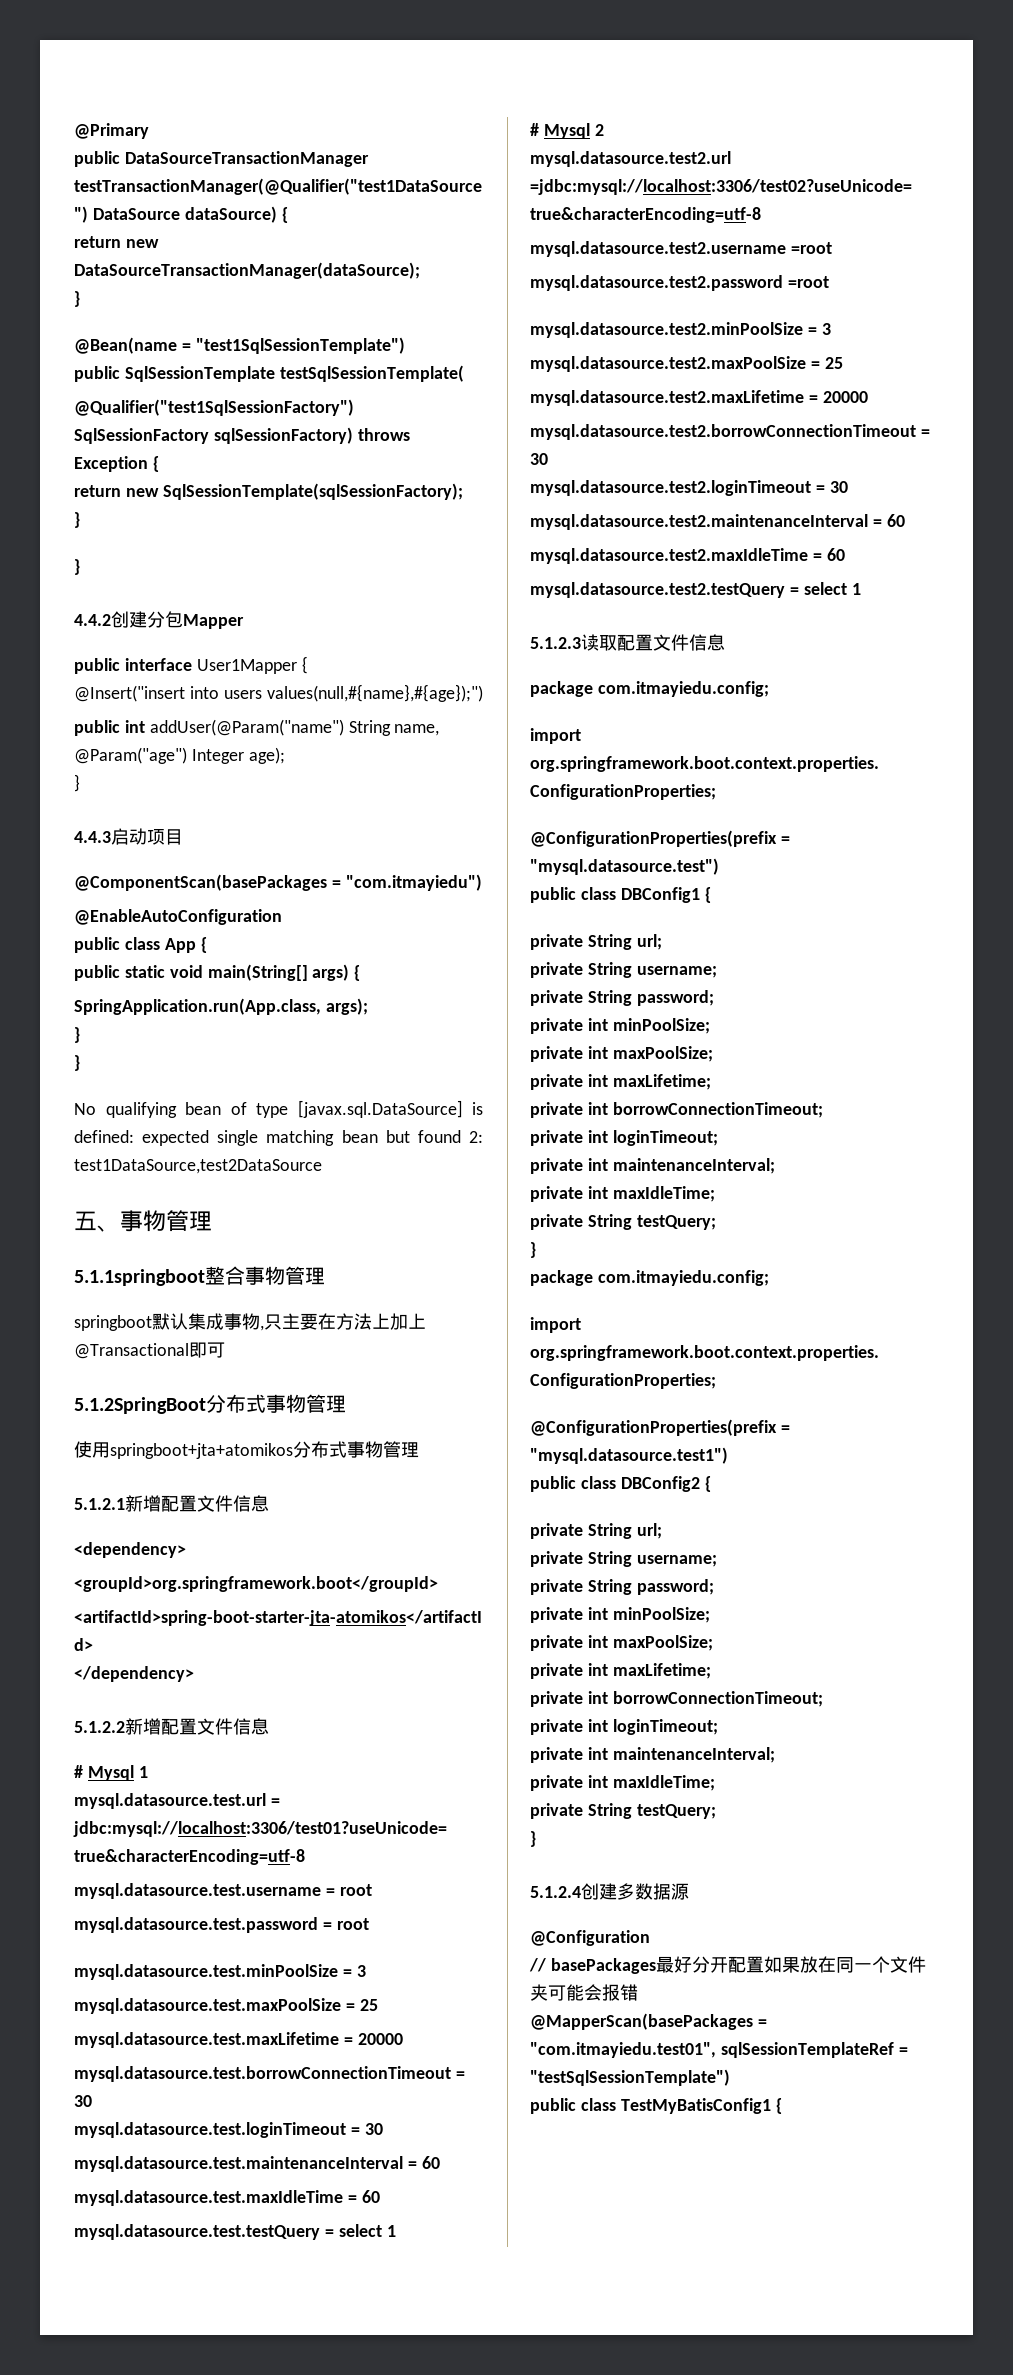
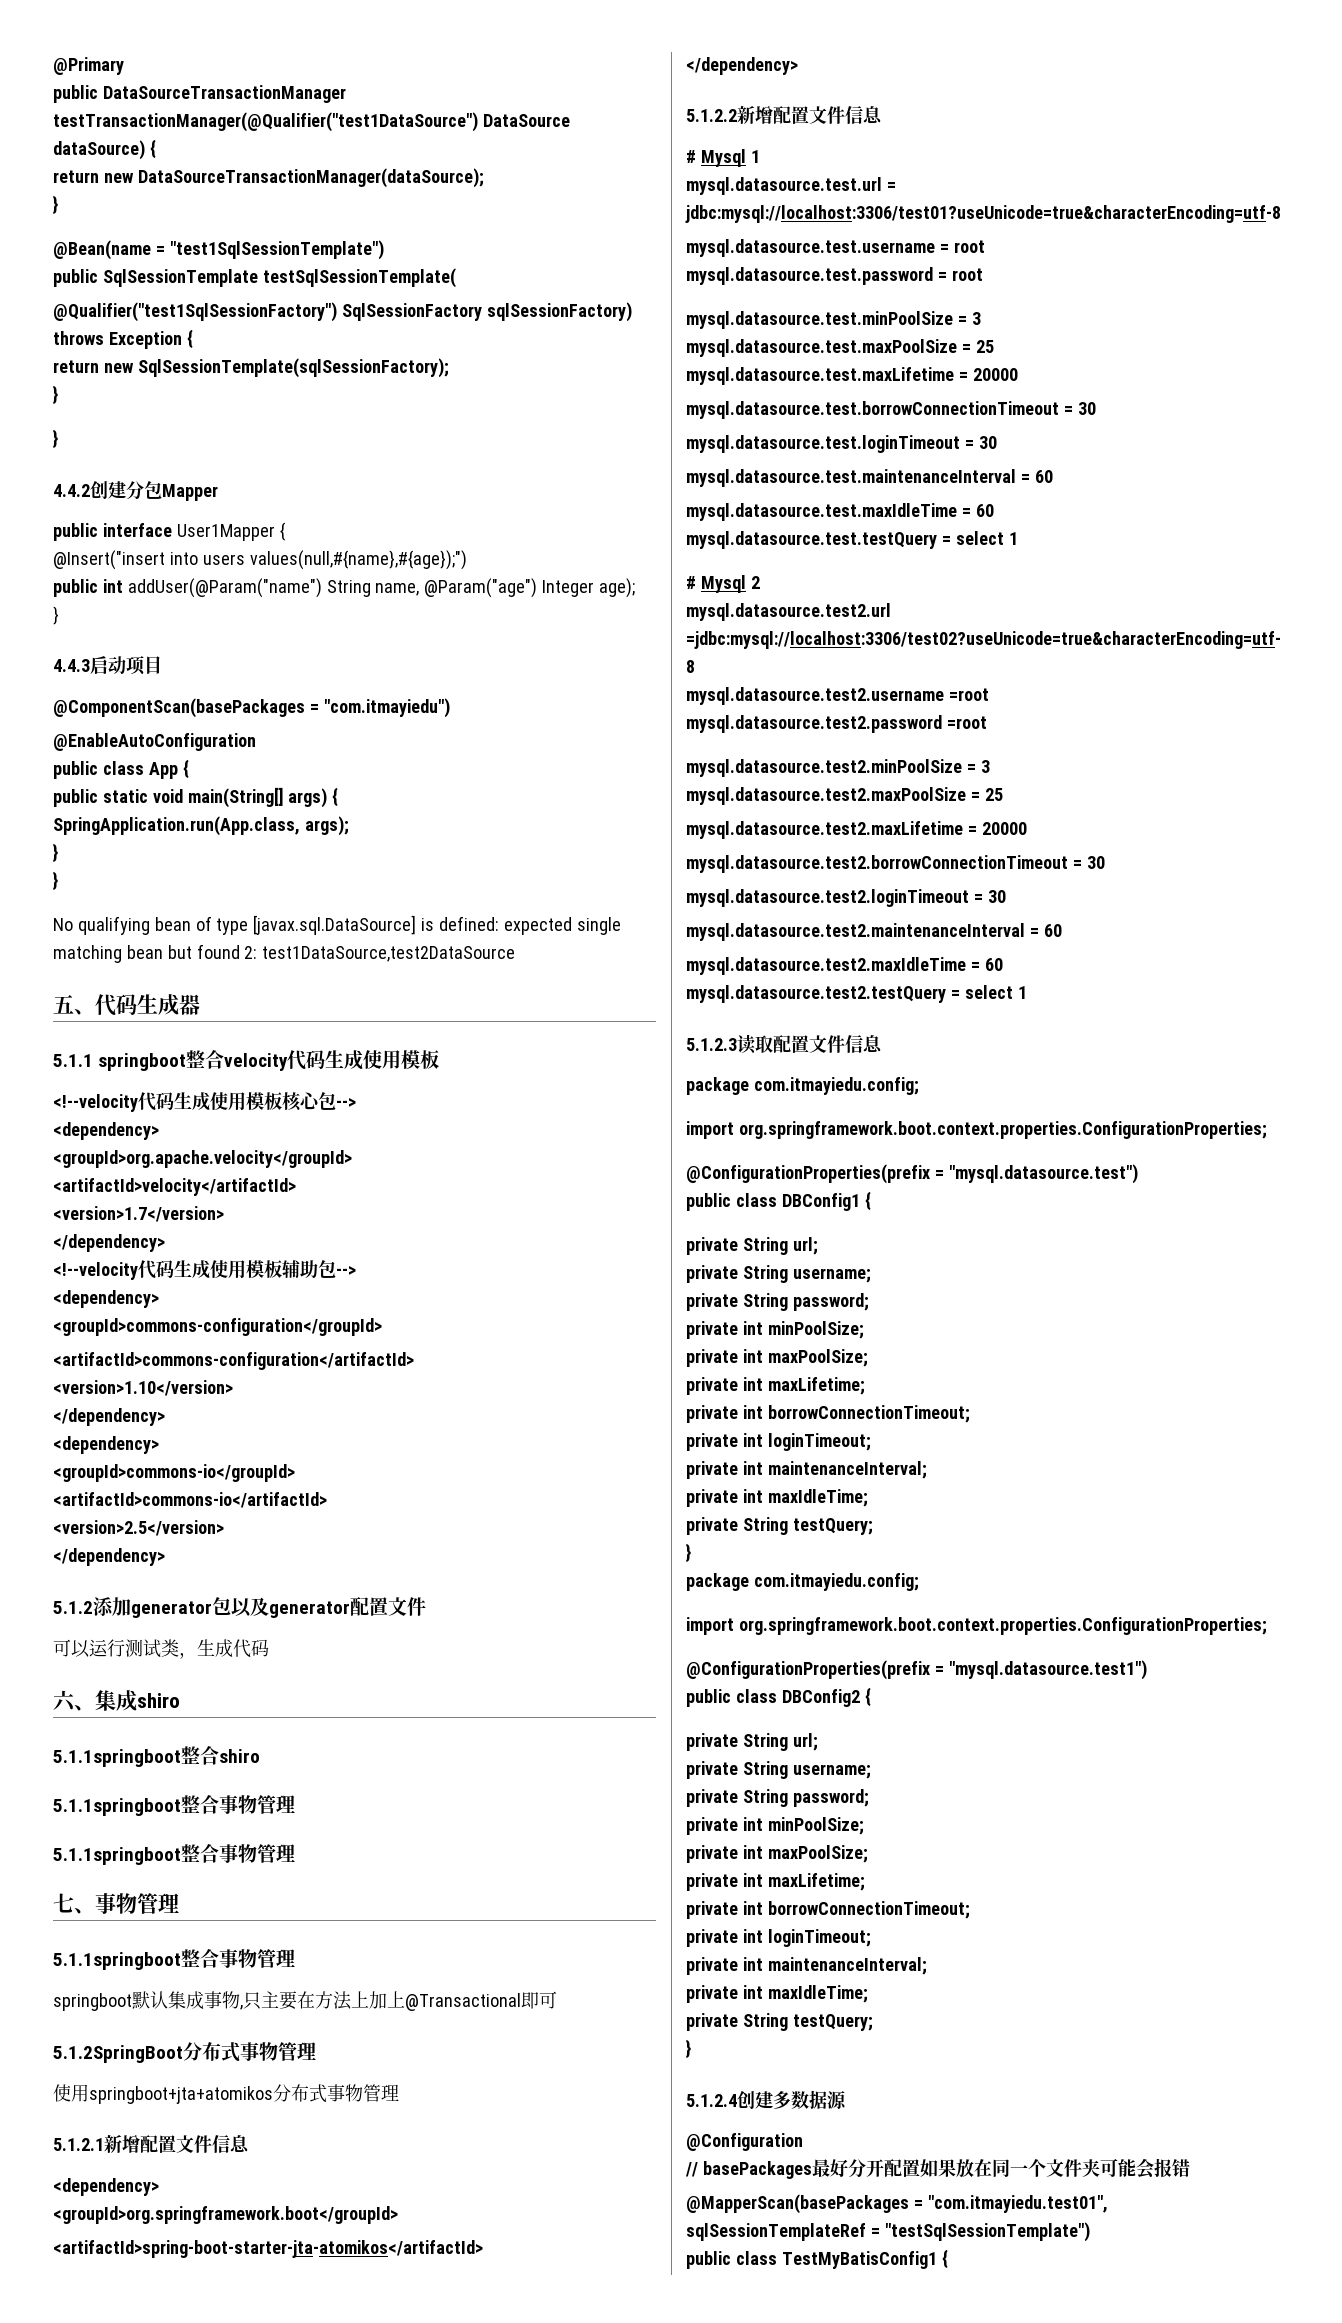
- 五、事物管理
+ 五、代码生成器
+ 5.1.1 springboot整合velocity代码生成使用模板
+ <!--velocity代码生成使用模板核心包-->
+ <dependency>
+ <groupId>org.apache.velocity</groupId>
+ <artifactId>velocity</artifactId>
+ <version>1.7</version>
+ </dependency>
+ <!--velocity代码生成使用模板辅助包-->
+ <dependency>
+ <groupId>commons-configuration</groupId>
+ <artifactId>commons-configuration</artifactId>
+ <version>1.10</version>
+ </dependency>
+ <dependency>
+ <groupId>commons-io</groupId>
+ <artifactId>commons-io</artifactId>
+ <version>2.5</version>
+ </dependency>
+ 5.1.2添加generator包以及generator配置文件
+ 可以运行测试类，生成代码
+ 六、集成shiro
+ 5.1.1springboot整合shiro
+ 5.1.1springboot整合事物管理
+ 5.1.1springboot整合事物管理
+ 七、事物管理

